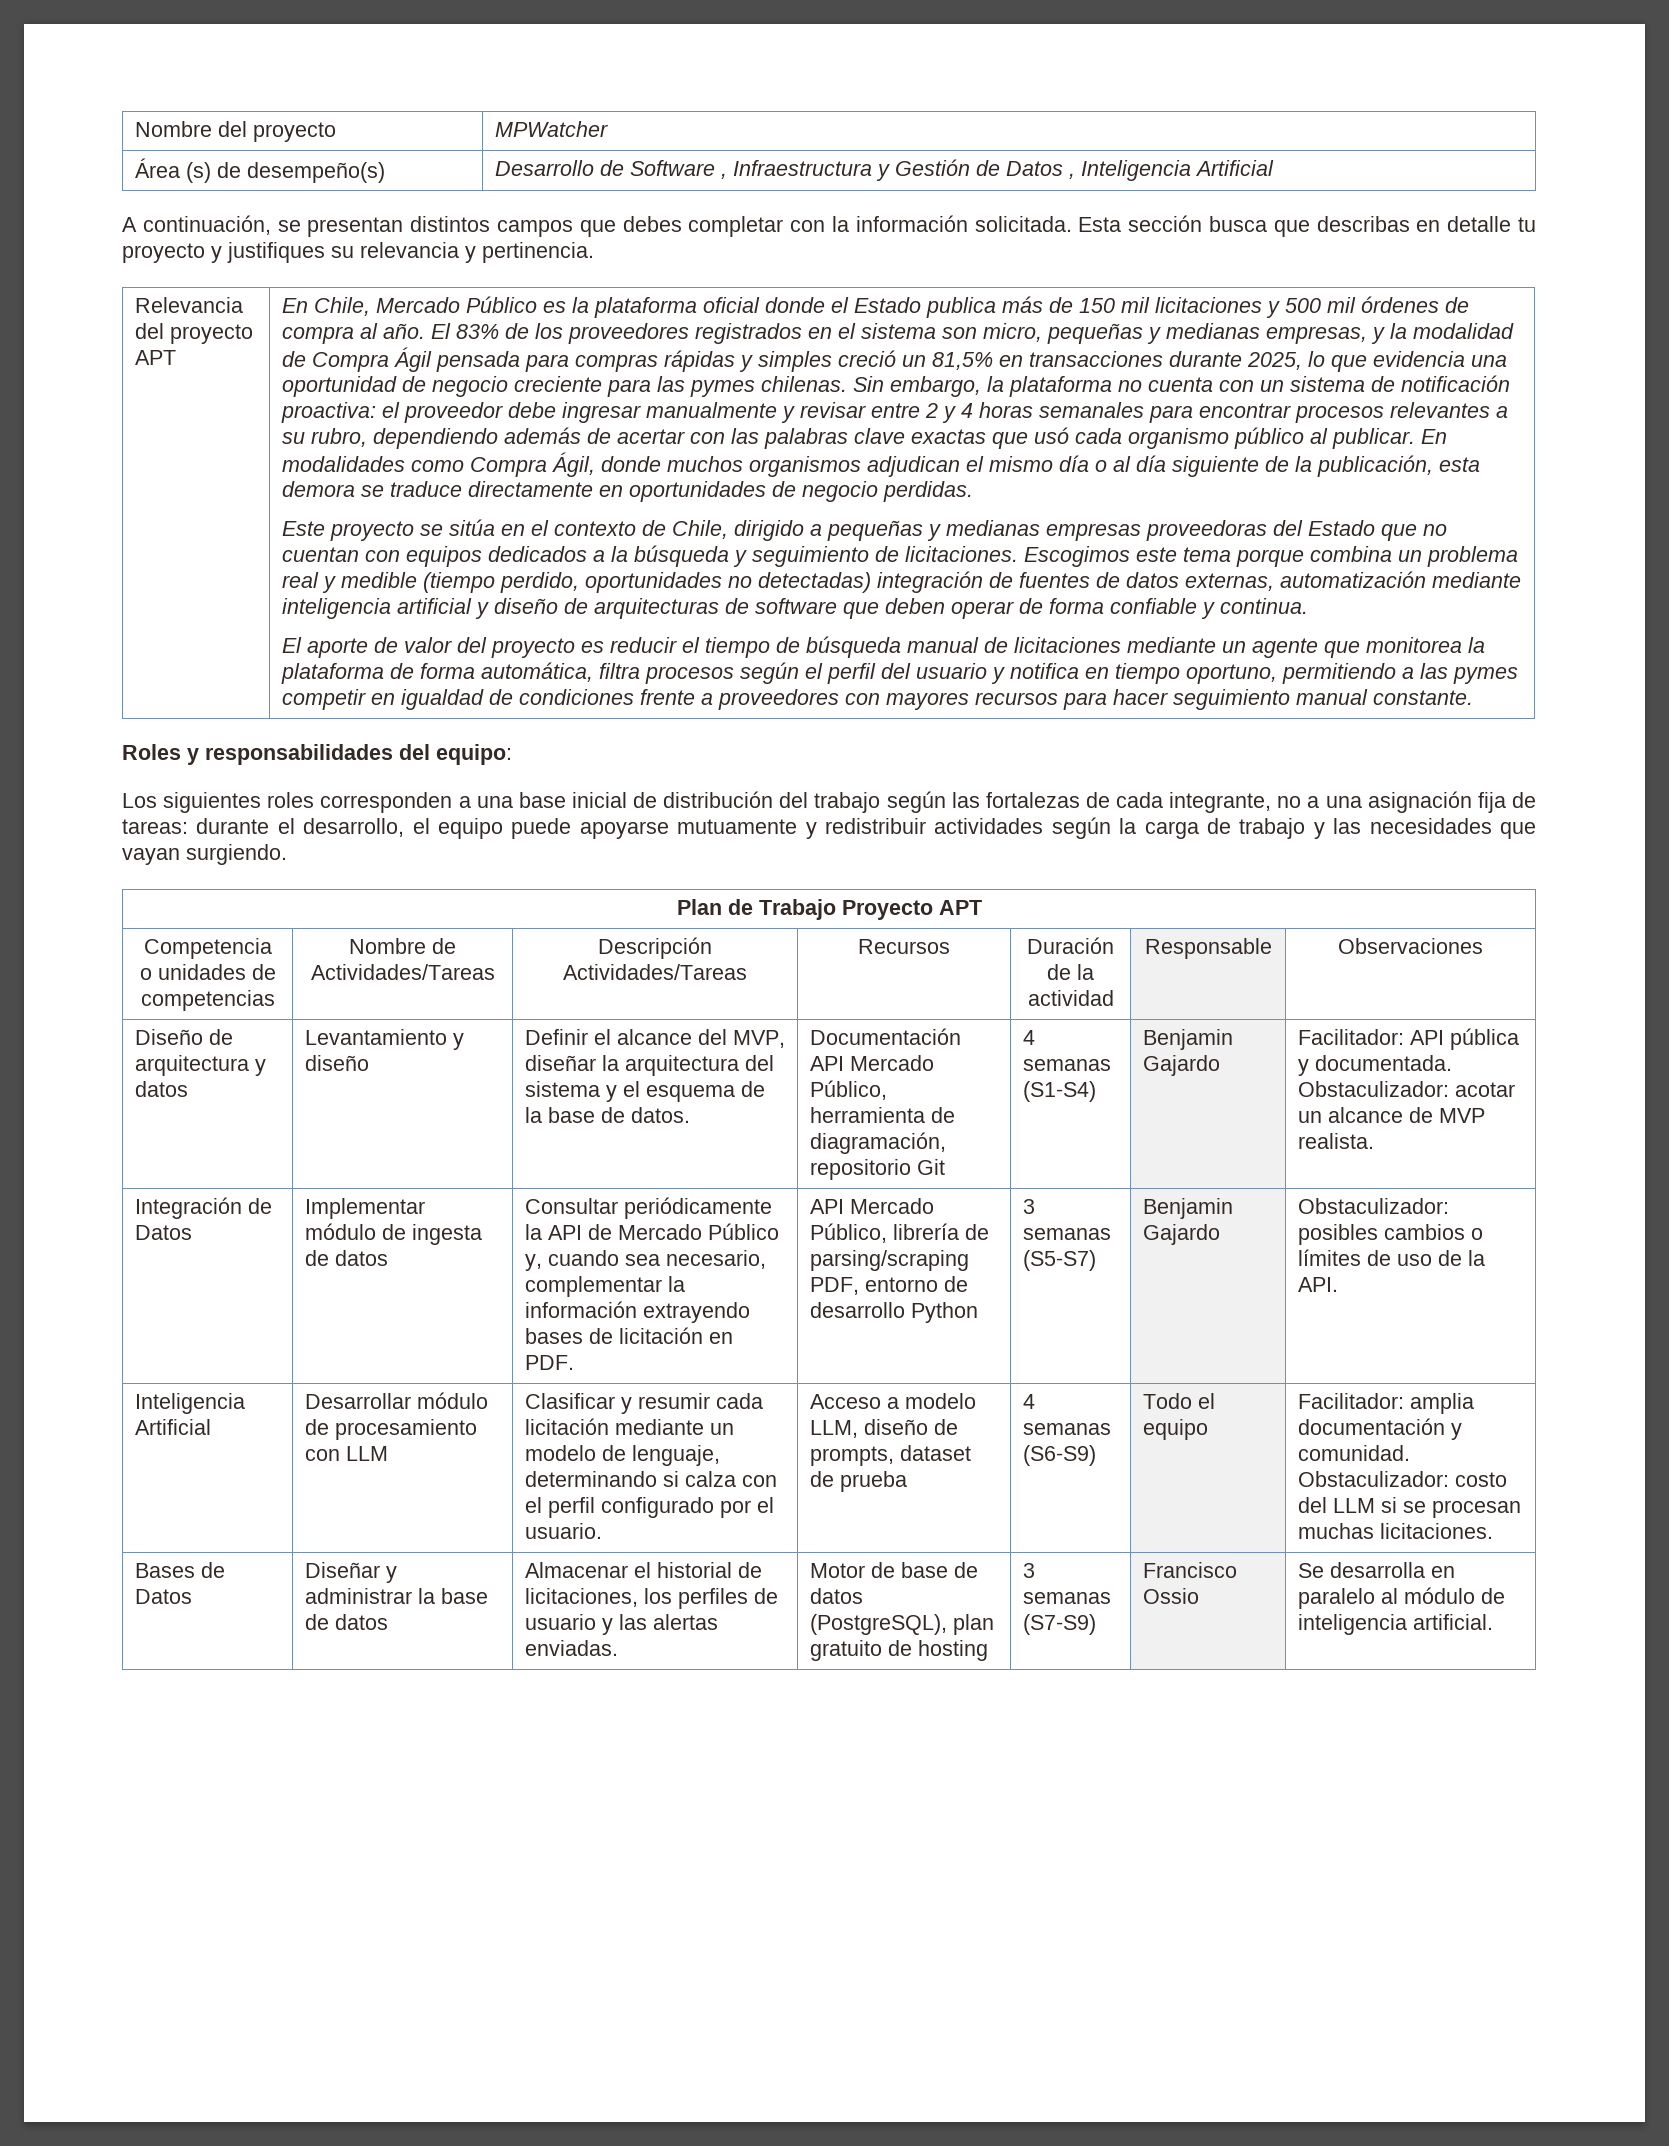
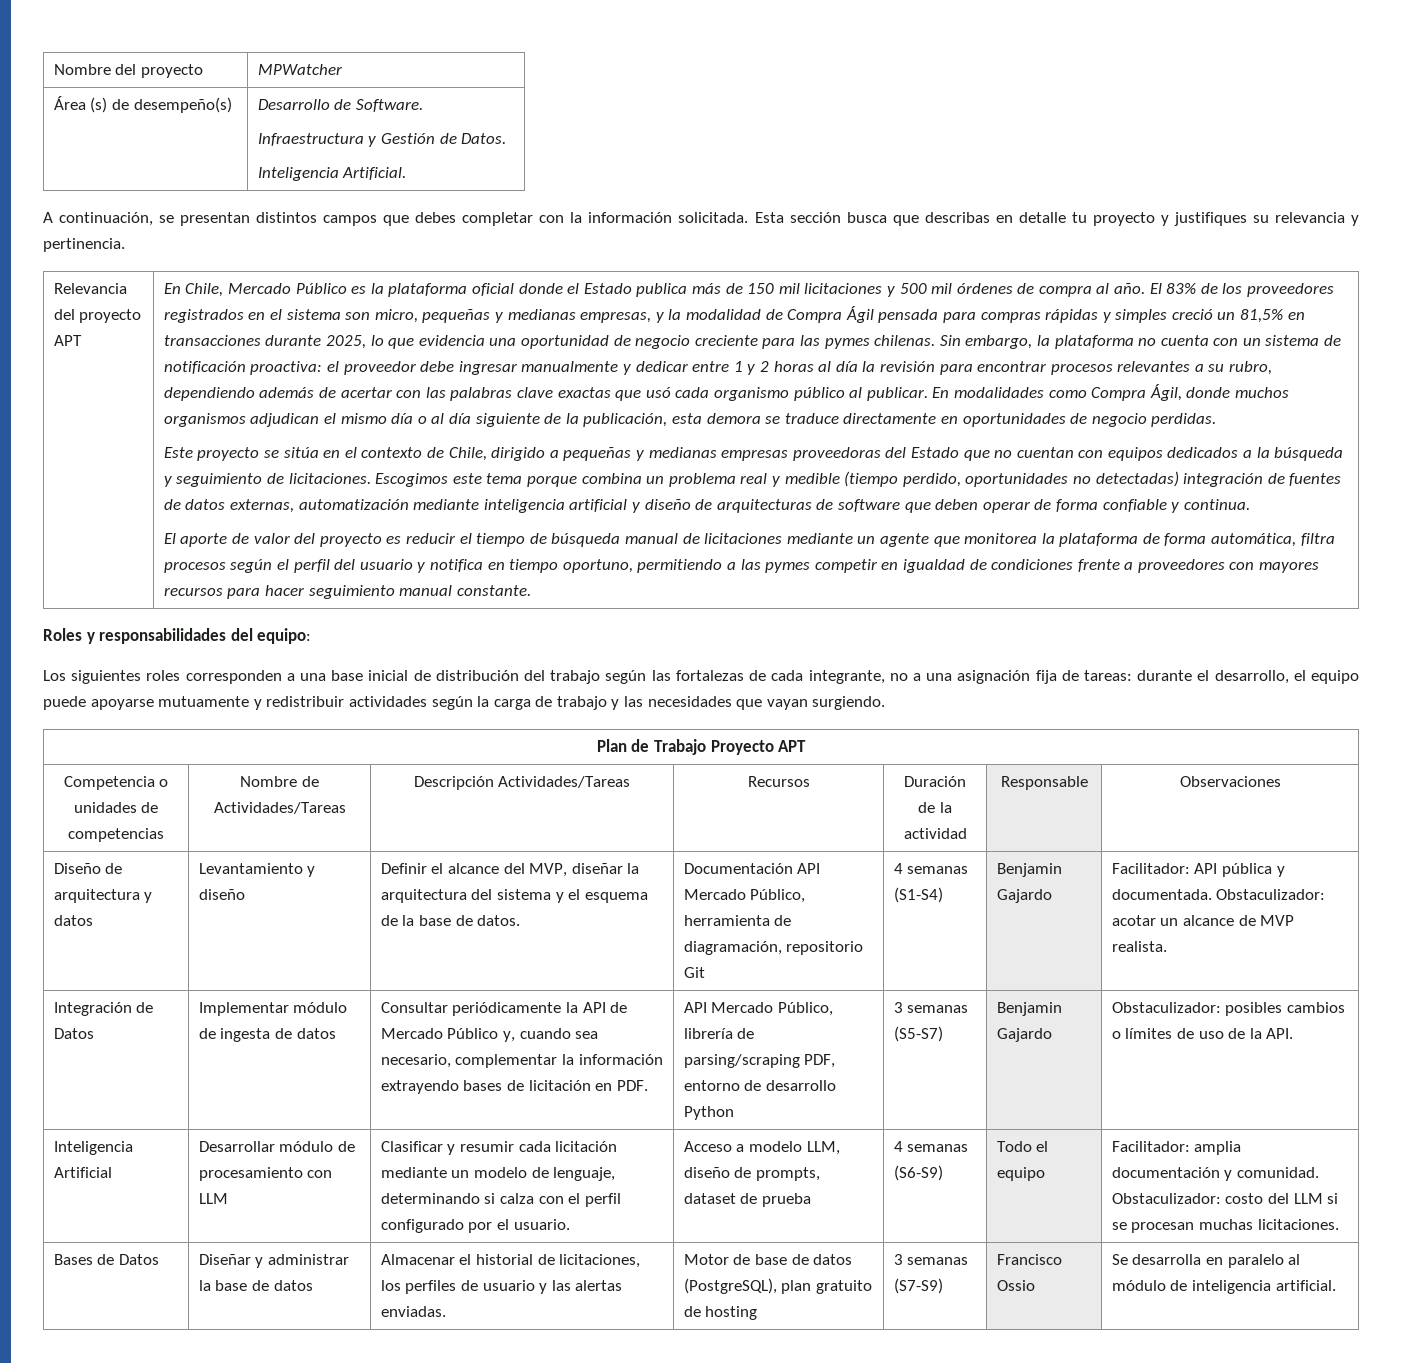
- Área (s) de desempeño(s) | Desarrollo de Software , Infraestructura y Gestión de Datos , Inteligencia Artificial
+ Área (s) de desempeño(s) | Desarrollo de Software.
+ Infraestructura y Gestión de Datos.
+ Inteligencia Artificial.
- Sin embargo, la plataforma no cuenta con un sistema de notificación proactiva: el proveedor debe ingresar manualmente y revisar entre 2 y 4 horas semanales para encontrar procesos relevantes a su rubro, dependiendo además de acertar con las palabras clave exactas que usó cada organismo público al publicar.
+ Sin embargo, la plataforma no cuenta con un sistema de notificación proactiva: el proveedor debe ingresar manualmente y dedicar entre 1 y 2 horas al día la revisión para encontrar procesos relevantes a su rubro, dependiendo además de acertar con las palabras clave exactas que usó cada organismo público al publicar.

